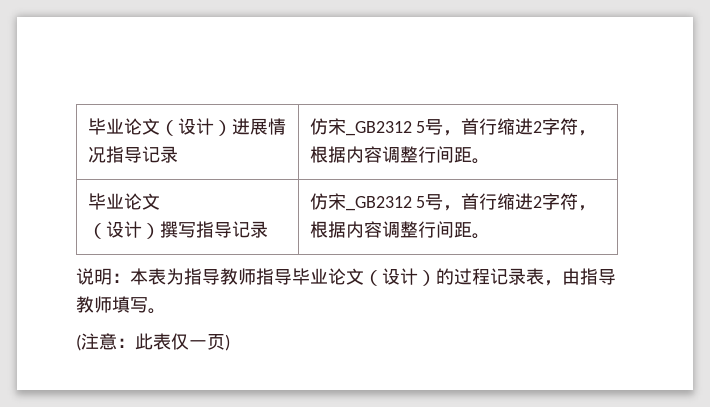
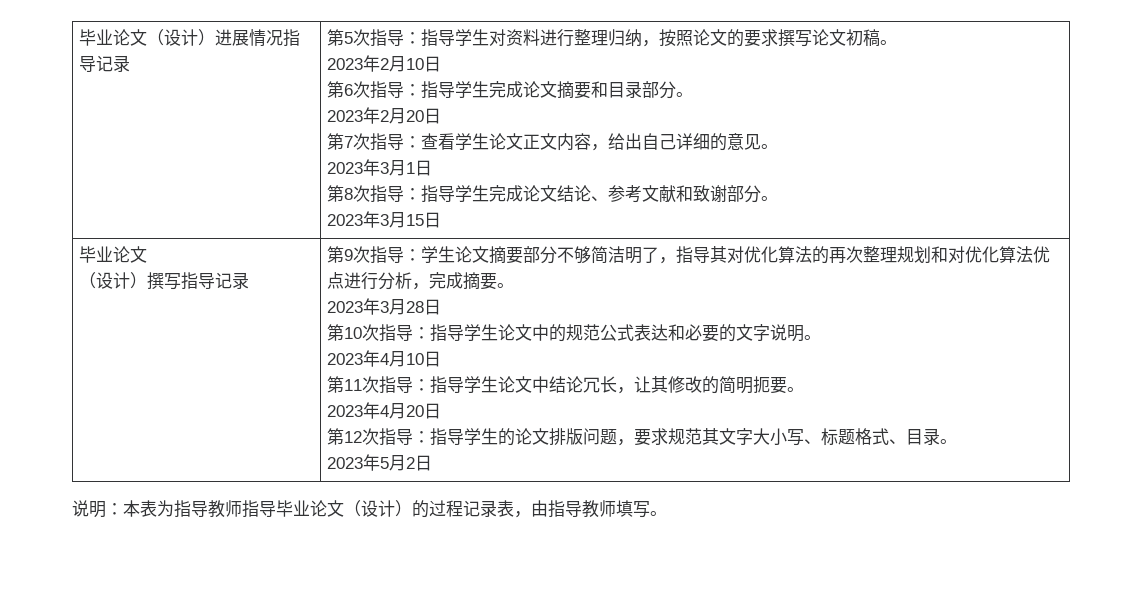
- 毕业论文（设计）进展情况指导记录 | 仿宋_GB2312 5号，首行缩进2字符，根据内容调整行间距。
+ 毕业论文（设计）进展情况指导记录 | 第5次指导：指导学生对资料进行整理归纳，按照论文的要求撰写论文初稿。
+ 2023年2月10日
+ 第6次指导：指导学生完成论文摘要和目录部分。
+ 2023年2月20日
+ 第7次指导：查看学生论文正文内容，给出自己详细的意见。
+ 2023年3月1日
+ 第8次指导：指导学生完成论文结论、参考文献和致谢部分。
+ 2023年3月15日
- （设计）撰写指导记录 | 仿宋_GB2312 5号，首行缩进2字符，根据内容调整行间距。
+ （设计）撰写指导记录 | 第9次指导：学生论文摘要部分不够简洁明了，指导其对优化算法的再次整理规划和对优化算法优点进行分析，完成摘要。
+ 2023年3月28日
+ 第10次指导：指导学生论文中的规范公式表达和必要的文字说明。
+ 2023年4月10日
+ 第11次指导：指导学生论文中结论冗长，让其修改的简明扼要。
+ 2023年4月20日
+ 第12次指导：指导学生的论文排版问题，要求规范其文字大小写、标题格式、目录。
+ 2023年5月2日
- (注意：此表仅一页)

